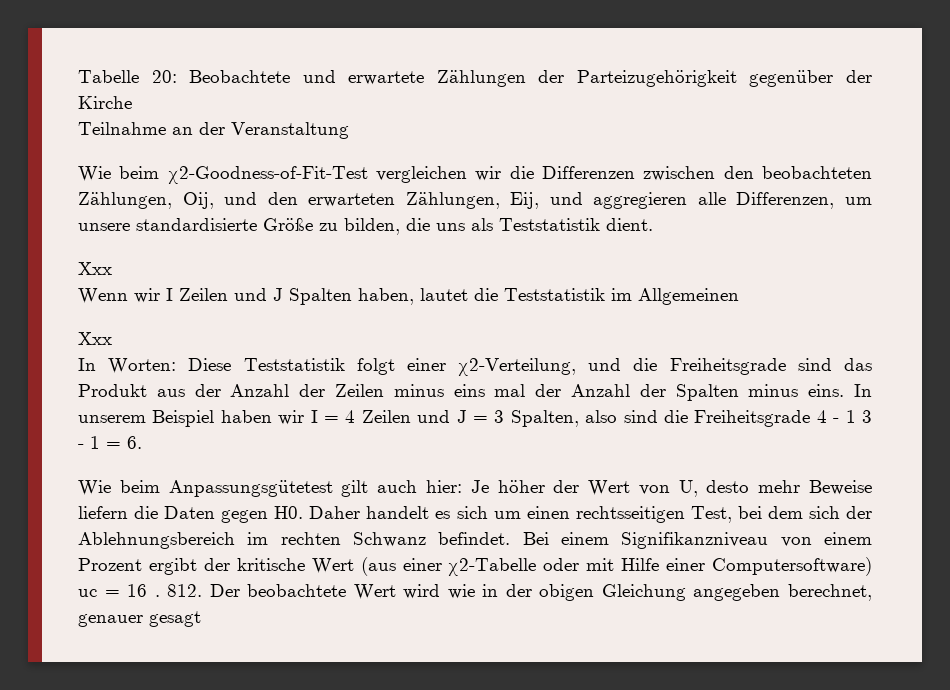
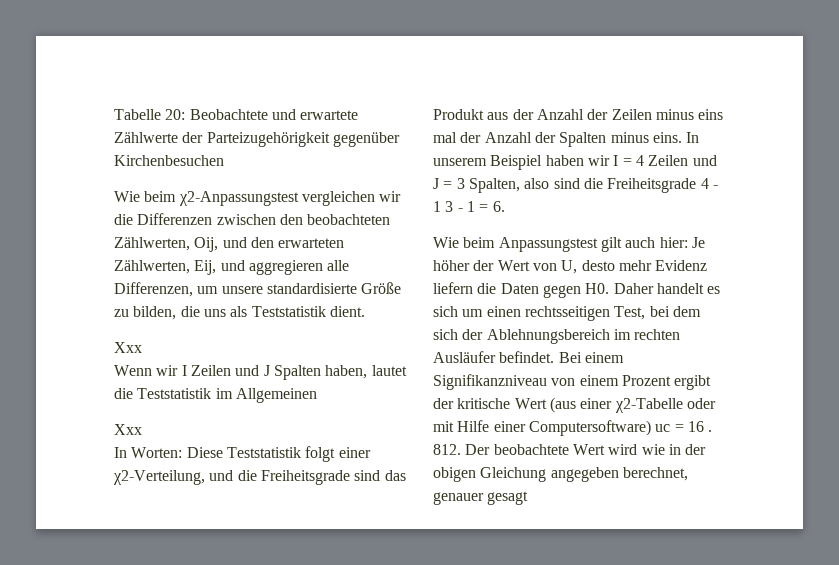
- Tabelle 20: Beobachtete und erwartete Zählungen der Parteizugehörigkeit gegenüber der Kirche
- Teilnahme an der Veranstaltung
- Wie beim χ2-Goodness-of-Fit-Test vergleichen wir die Differenzen zwischen den beobachteten Zählungen, Oij, und den erwarteten Zählungen, Eij, und aggregieren alle Differenzen, um unsere standardisierte Größe zu bilden, die uns als Teststatistik dient.
+ Tabelle 20: Beobachtete und erwartete Zählwerte der Parteizugehörigkeit gegenüber Kirchenbesuchen
+ Wie beim χ2-Anpassungstest vergleichen wir die Differenzen zwischen den beobachteten Zählwerten, Oij, und den erwarteten Zählwerten, Eij, und aggregieren alle Differenzen, um unsere standardisierte Größe zu bilden, die uns als Teststatistik dient.
- Wie beim Anpassungsgütetest gilt auch hier: Je höher der Wert von U, desto mehr Beweise liefern die Daten gegen H0. Daher handelt es sich um einen rechtsseitigen Test, bei dem sich der Ablehnungsbereich im rechten Schwanz befindet.
+ Wie beim Anpassungstest gilt auch hier: Je höher der Wert von U, desto mehr Evidenz liefern die Daten gegen H0. Daher handelt es sich um einen rechtsseitigen Test, bei dem sich der Ablehnungsbereich im rechten Ausläufer befindet.

